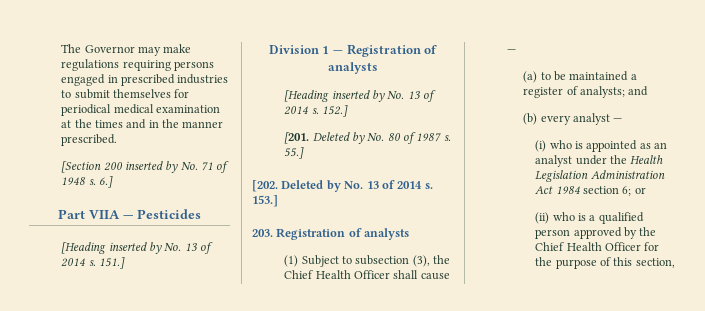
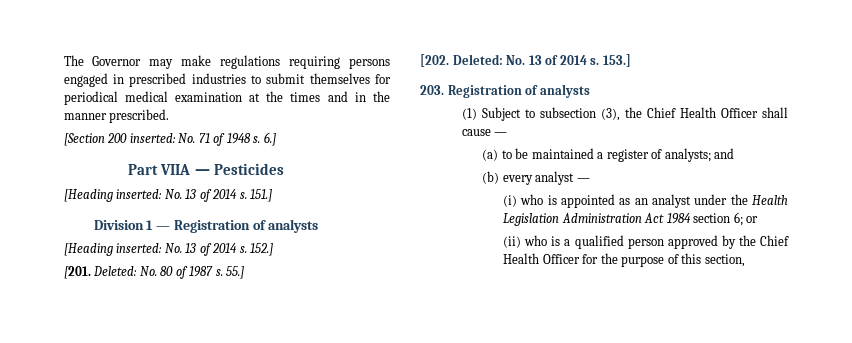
- [Section 200 inserted by No. 71 of 1948 s.
+ [Section 200 inserted: No. 71 of 1948 s.
  Part VIIA — Pesticides
- [Heading inserted by No. 13 of 2014 s.
+ [Heading inserted: No. 13 of 2014 s.
  Division 1 — Registration of analysts
- [Heading inserted by No. 13 of 2014 s.
+ [Heading inserted: No. 13 of 2014 s.
- [201. Deleted by No. 80 of 1987 s.
+ [201. Deleted: No. 80 of 1987 s.
- [202. Deleted by No. 13 of 2014 s.
+ [202. Deleted: No. 13 of 2014 s.

